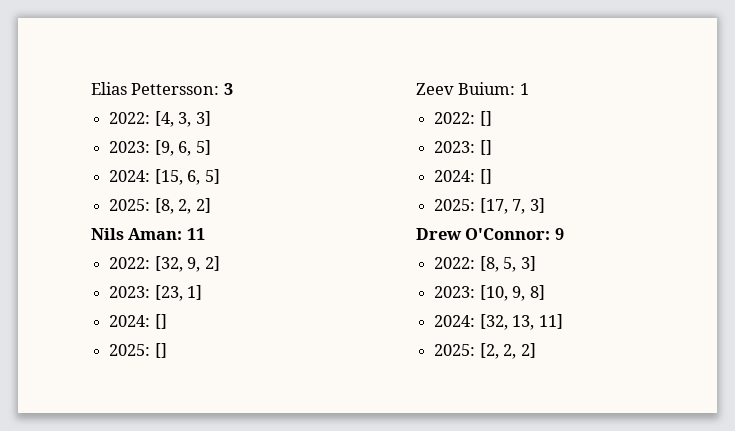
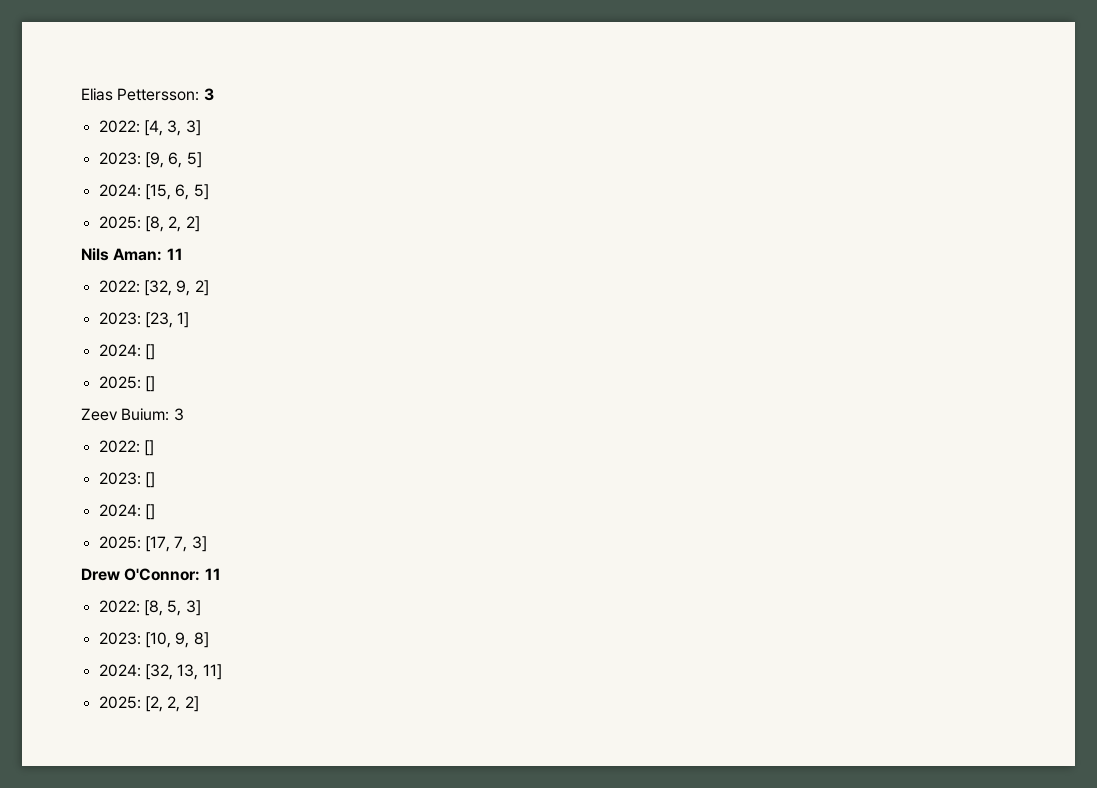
- Zeev Buium: 1
+ Zeev Buium: 3
- Drew O'Connor: 9
+ Drew O'Connor: 11

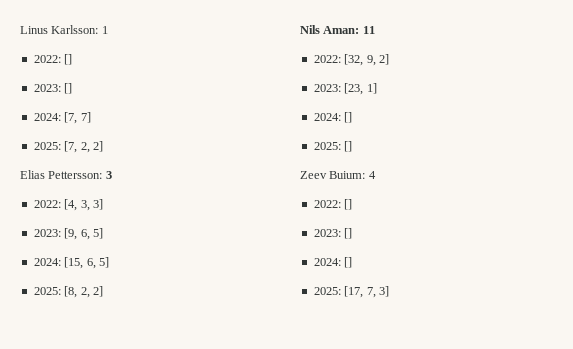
+ Linus Karlsson: 1
+ 2022: []
+ 2023: []
+ 2024: [7, 7]
+ 2025: [7, 2, 2]
- Zeev Buium: 3
+ Zeev Buium: 4
- Drew O'Connor: 11
- 2022: [8, 5, 3]
- 2023: [10, 9, 8]
- 2024: [32, 13, 11]
- 2025: [2, 2, 2]

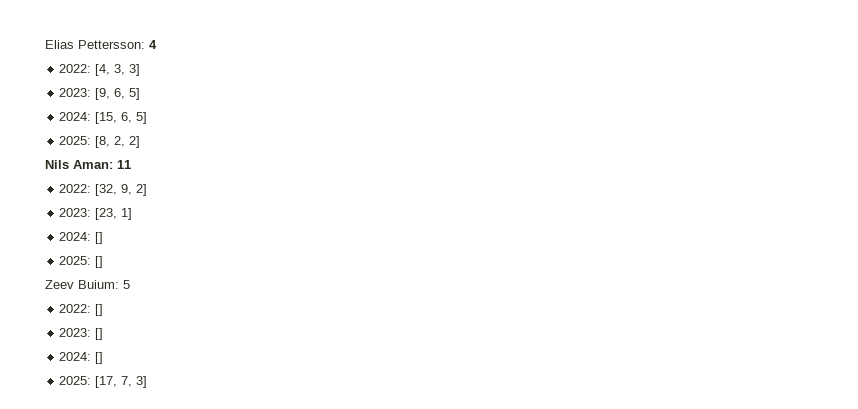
- Linus Karlsson: 1
- 2022: []
- 2023: []
- 2024: [7, 7]
- 2025: [7, 2, 2]
- Elias Pettersson: 3
+ Elias Pettersson: 4
- Zeev Buium: 4
+ Zeev Buium: 5

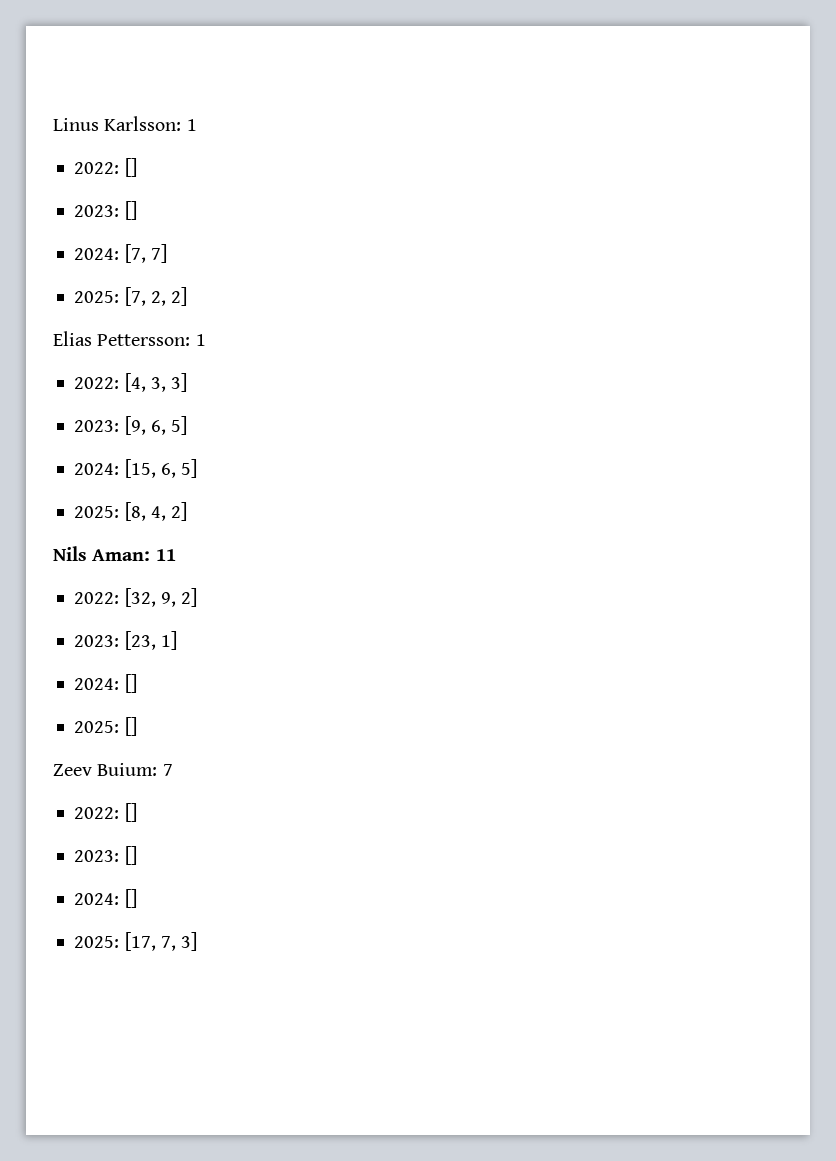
+ Linus Karlsson: 1
+ 2022: []
+ 2023: []
+ 2024: [7, 7]
+ 2025: [7, 2, 2]
- Elias Pettersson: 4
+ Elias Pettersson: 1
- 2025: [8, 2, 2]
+ 2025: [8, 4, 2]
- Zeev Buium: 5
+ Zeev Buium: 7

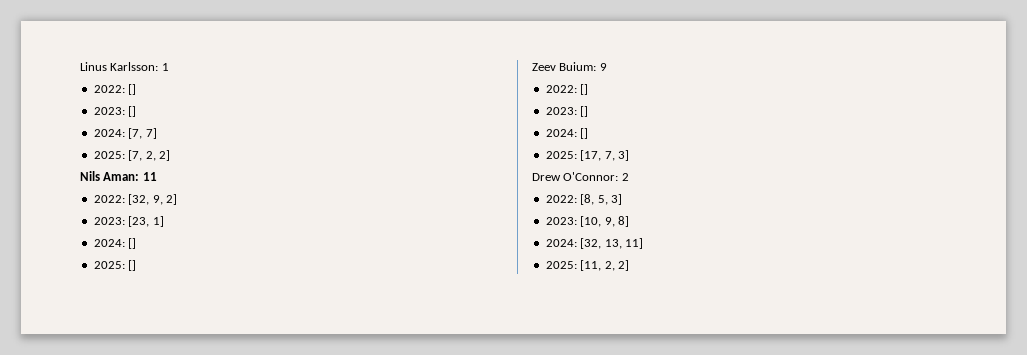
- Elias Pettersson: 1
- 2022: [4, 3, 3]
- 2023: [9, 6, 5]
- 2024: [15, 6, 5]
- 2025: [8, 4, 2]
- Zeev Buium: 7
+ Zeev Buium: 9
+ Drew O'Connor: 2
+ 2022: [8, 5, 3]
+ 2023: [10, 9, 8]
+ 2024: [32, 13, 11]
+ 2025: [11, 2, 2]

